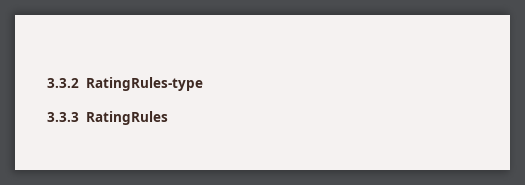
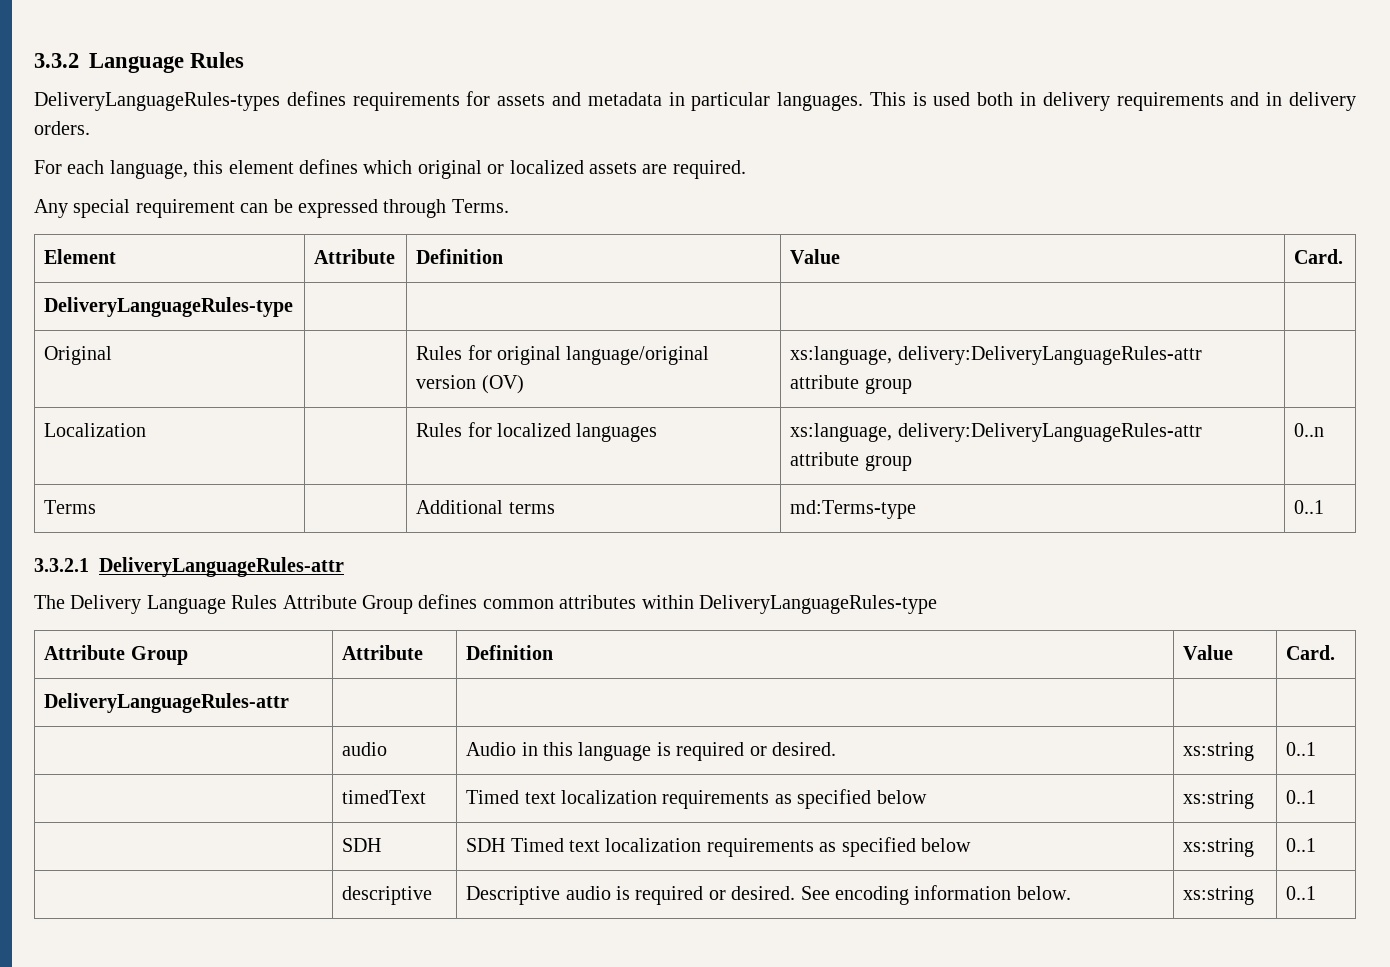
- 3.3.2 RatingRules-type
- 3.3.3 RatingRules
+ 3.3.2 Language Rules
+ DeliveryLanguageRules-types defines requirements for assets and metadata in particular languages. This is used both in delivery requirements and in delivery orders.
+ For each language, this element defines which original or localized assets are required.
+ Any special requirement can be expressed through Terms.
+ Element | Attribute | Definition | Value | Card.
+ DeliveryLanguageRules-type | | | |
+ Original | | Rules for original language/original version (OV) | xs:language, delivery:DeliveryLanguageRules-attr attribute group |
+ Localization | | Rules for localized languages | xs:language, delivery:DeliveryLanguageRules-attr attribute group | 0..n
+ Terms | | Additional terms | md:Terms-type | 0..1
+ 3.3.2.1 DeliveryLanguageRules-attr
+ The Delivery Language Rules Attribute Group defines common attributes within DeliveryLanguageRules-type
+ Attribute Group | Attribute | Definition | Value | Card.
+ DeliveryLanguageRules-attr | | | |
+ | audio | Audio in this language is required or desired. | xs:string | 0..1
+ | timedText | Timed text localization requirements as specified below | xs:string | 0..1
+ | SDH | SDH Timed text localization requirements as specified below | xs:string | 0..1
+ | descriptive | Descriptive audio is required or desired. See encoding information below. | xs:string | 0..1

